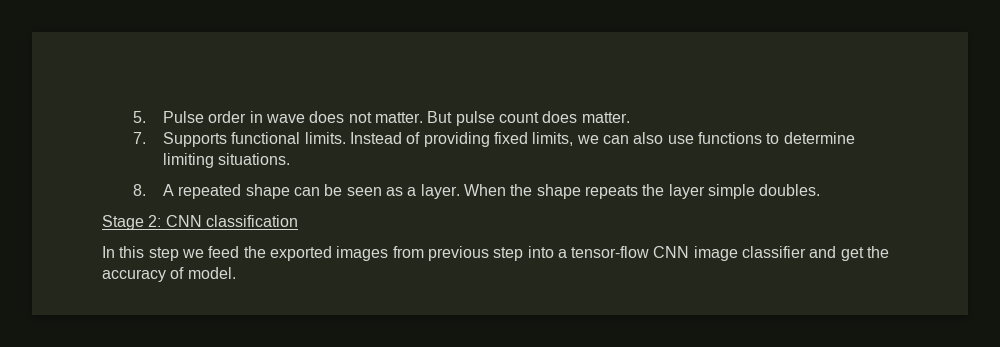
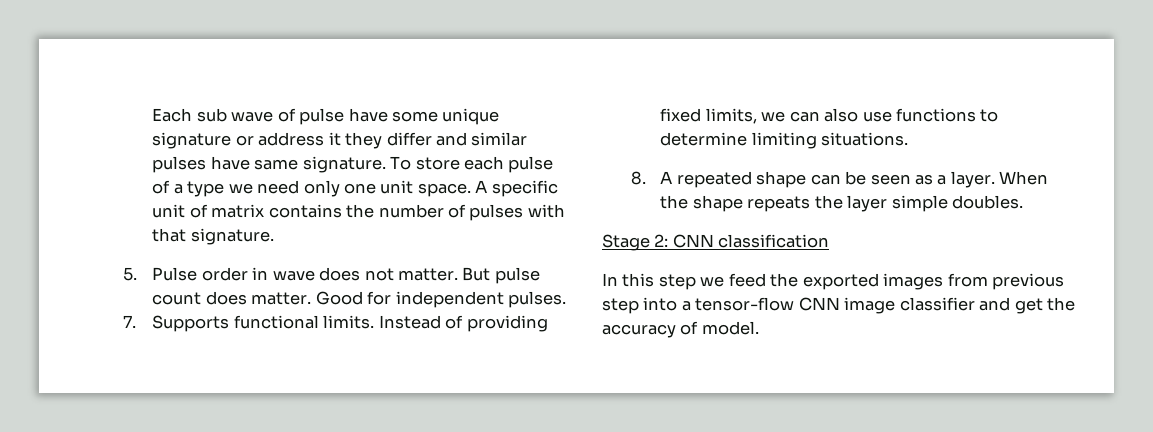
+ Each sub wave of pulse have some unique signature or address it they differ and similar pulses have same signature. To store each pulse of a type we need only one unit space. A specific unit of matrix contains the number of pulses with that signature.
+ Good for independent pulses.

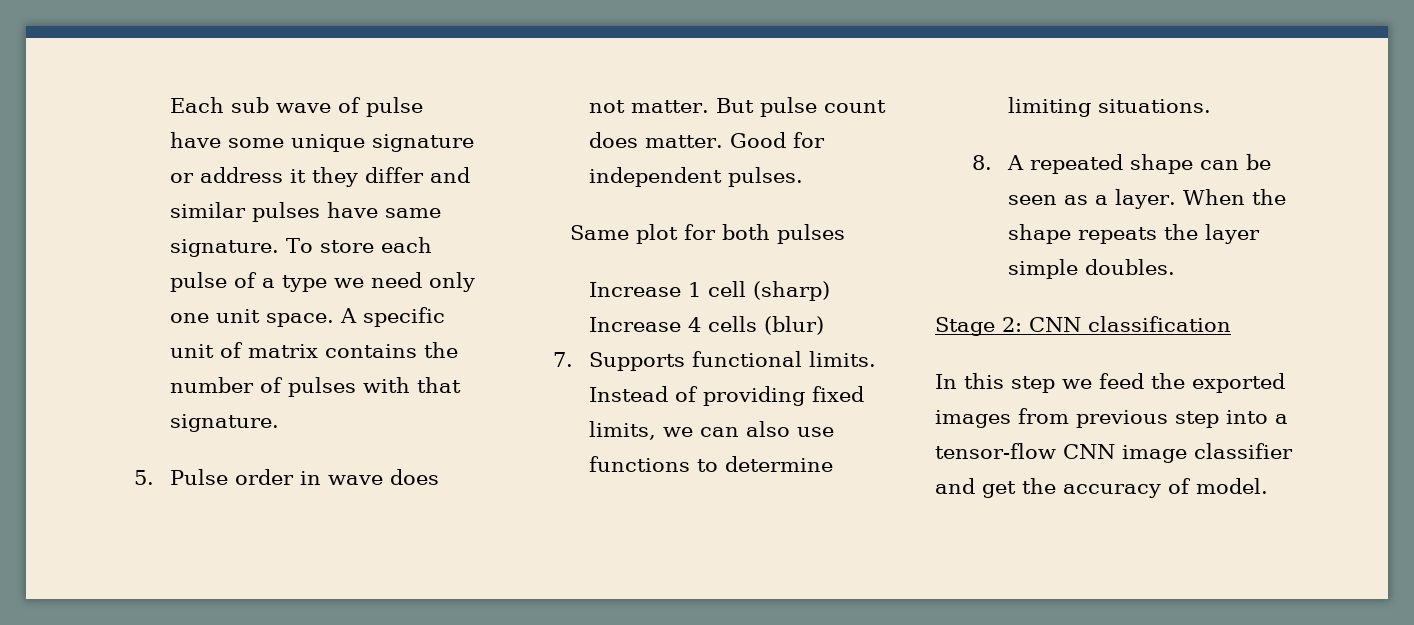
+ Same plot for both pulses
+ Increase 1 cell (sharp) Increase 4 cells (blur)

